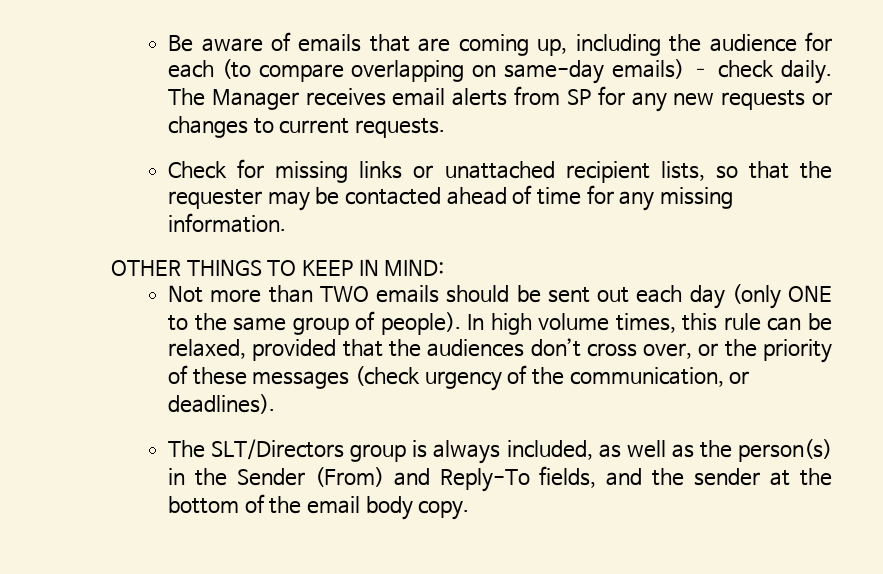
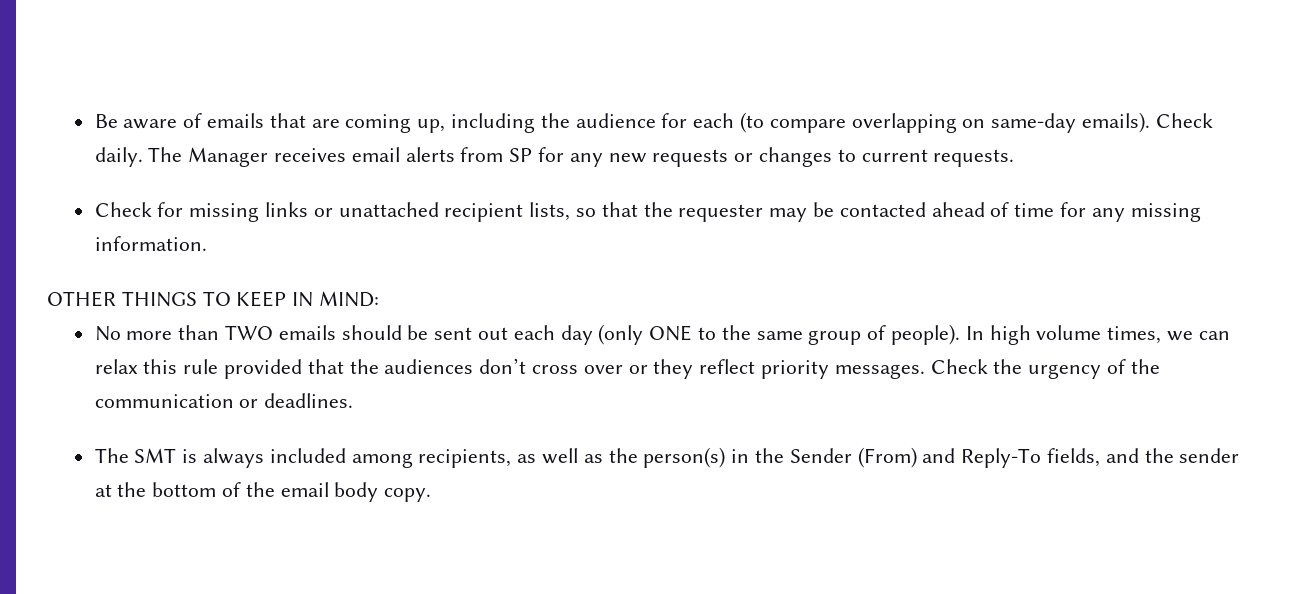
- Be aware of emails that are coming up, including the audience for each (to compare overlapping on same-day emails) – check daily.
+ Be aware of emails that are coming up, including the audience for each (to compare overlapping on same-day emails). Check daily.
- Not more than TWO emails should be sent out each day (only ONE to the same group of people).
+ No more than TWO emails should be sent out each day (only ONE to the same group of people).
- In high volume times, this rule can be relaxed, provided that the audiences don’t cross over, or the priority of these messages (check urgency of the communication, or deadlines).
- The SLT/Directors group is always included, as well as the person(s) in the Sender (From) and Reply-To fields, and the sender at the bottom of the email body copy.
+ In high volume times, we can relax this rule provided that the audiences don’t cross over or they reflect priority messages. Check the urgency of the communication or deadlines.
+ The SMT is always included among recipients, as well as the person(s) in the Sender (From) and Reply-To fields, and the sender at the bottom of the email body copy.

